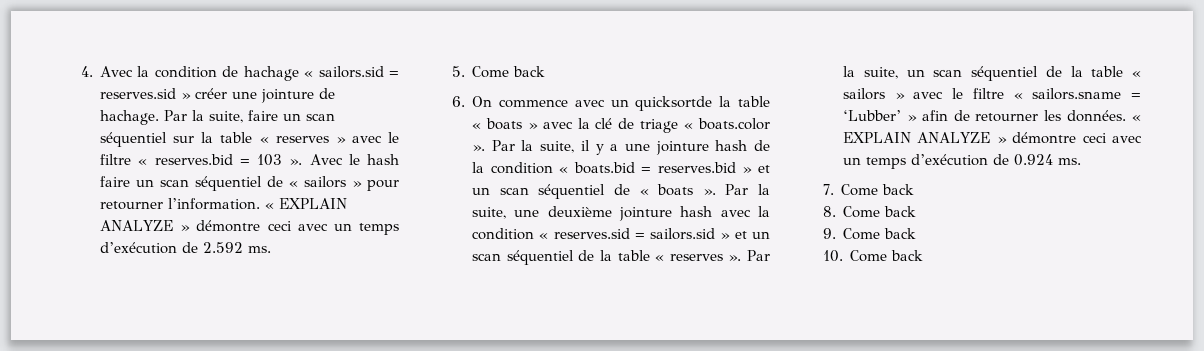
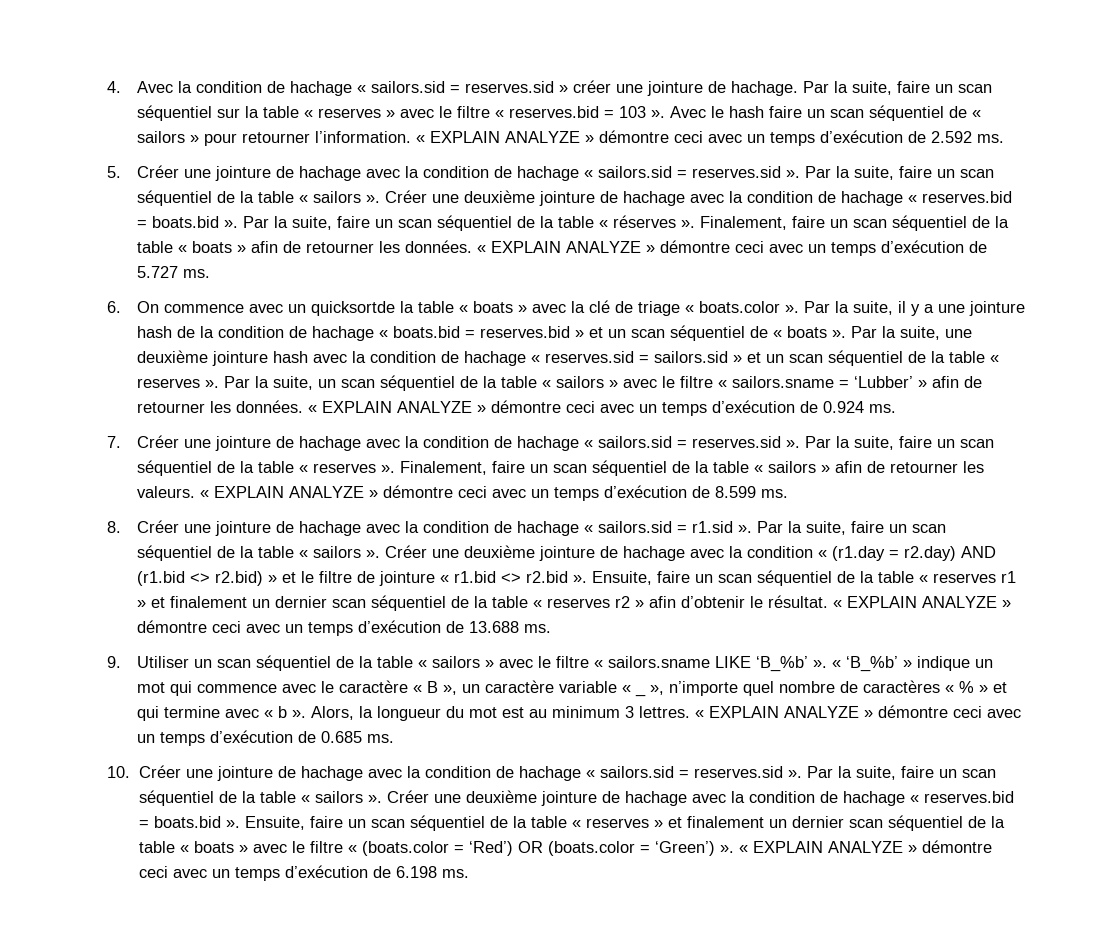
- 5. Come back
+ 5. Créer une jointure de hachage avec la condition de hachage « sailors.sid = reserves.sid ». Par la suite, faire un scan séquentiel de la table « sailors ». Créer une deuxième jointure de hachage avec la condition de hachage « reserves.bid = boats.bid ». Par la suite, faire un scan séquentiel de la table « réserves ». Finalement, faire un scan séquentiel de la table « boats » afin de retourner les données. « EXPLAIN ANALYZE » démontre ceci avec un temps d’exécution de 5.727 ms.
- Par la suite, il y a une jointure hash de la condition « boats.bid = reserves.bid » et un scan séquentiel de « boats ».
+ Par la suite, il y a une jointure hash de la condition de hachage « boats.bid = reserves.bid » et un scan séquentiel de « boats ».
- Par la suite, une deuxième jointure hash avec la condition « reserves.sid = sailors.sid » et un scan séquentiel de la table « reserves ».
+ Par la suite, une deuxième jointure hash avec la condition de hachage « reserves.sid = sailors.sid » et un scan séquentiel de la table « reserves ».
- 7. Come back
- 8. Come back
- 9. Come back
- 10. Come back
+ 7. Créer une jointure de hachage avec la condition de hachage « sailors.sid = reserves.sid ». Par la suite, faire un scan séquentiel de la table « reserves ». Finalement, faire un scan séquentiel de la table « sailors » afin de retourner les valeurs. « EXPLAIN ANALYZE » démontre ceci avec un temps d’exécution de 8.599 ms.
+ 8. Créer une jointure de hachage avec la condition de hachage « sailors.sid = r1.sid ». Par la suite, faire un scan séquentiel de la table « sailors ». Créer une deuxième jointure de hachage avec la condition « (r1.day = r2.day) AND (r1.bid <> r2.bid) » et le filtre de jointure « r1.bid <> r2.bid ». Ensuite, faire un scan séquentiel de la table « reserves r1 » et finalement un dernier scan séquentiel de la table « reserves r2 » afin d’obtenir le résultat. « EXPLAIN ANALYZE » démontre ceci avec un temps d’exécution de 13.688 ms.
+ 9. Utiliser un scan séquentiel de la table « sailors » avec le filtre « sailors.sname LIKE ‘B_%b’ ». « ‘B_%b’ » indique un mot qui commence avec le caractère « B », un caractère variable « _ », n’importe quel nombre de caractères « % » et qui termine avec « b ». Alors, la longueur du mot est au minimum 3 lettres. « EXPLAIN ANALYZE » démontre ceci avec un temps d’exécution de 0.685 ms.
+ 10. Créer une jointure de hachage avec la condition de hachage « sailors.sid = reserves.sid ». Par la suite, faire un scan séquentiel de la table « sailors ». Créer une deuxième jointure de hachage avec la condition de hachage « reserves.bid = boats.bid ». Ensuite, faire un scan séquentiel de la table « reserves » et finalement un dernier scan séquentiel de la table « boats » avec le filtre « (boats.color = ‘Red’) OR (boats.color = ‘Green’) ». « EXPLAIN ANALYZE » démontre ceci avec un temps d’exécution de 6.198 ms.

